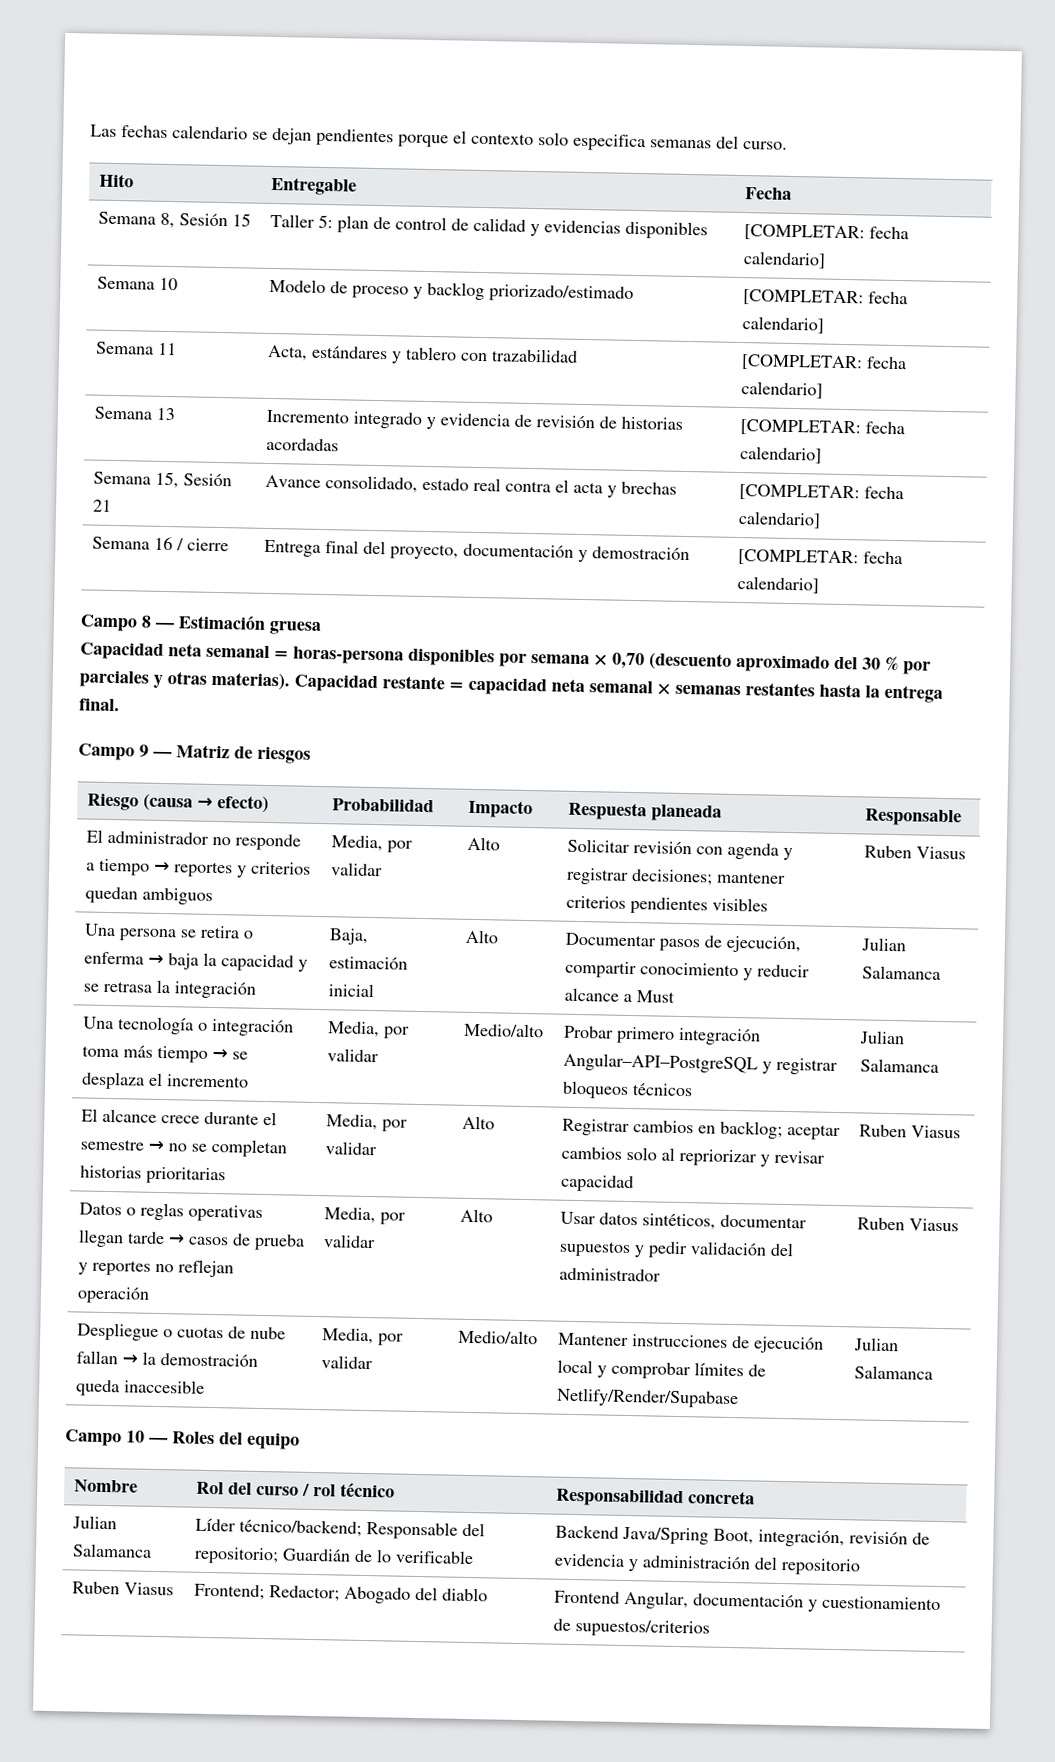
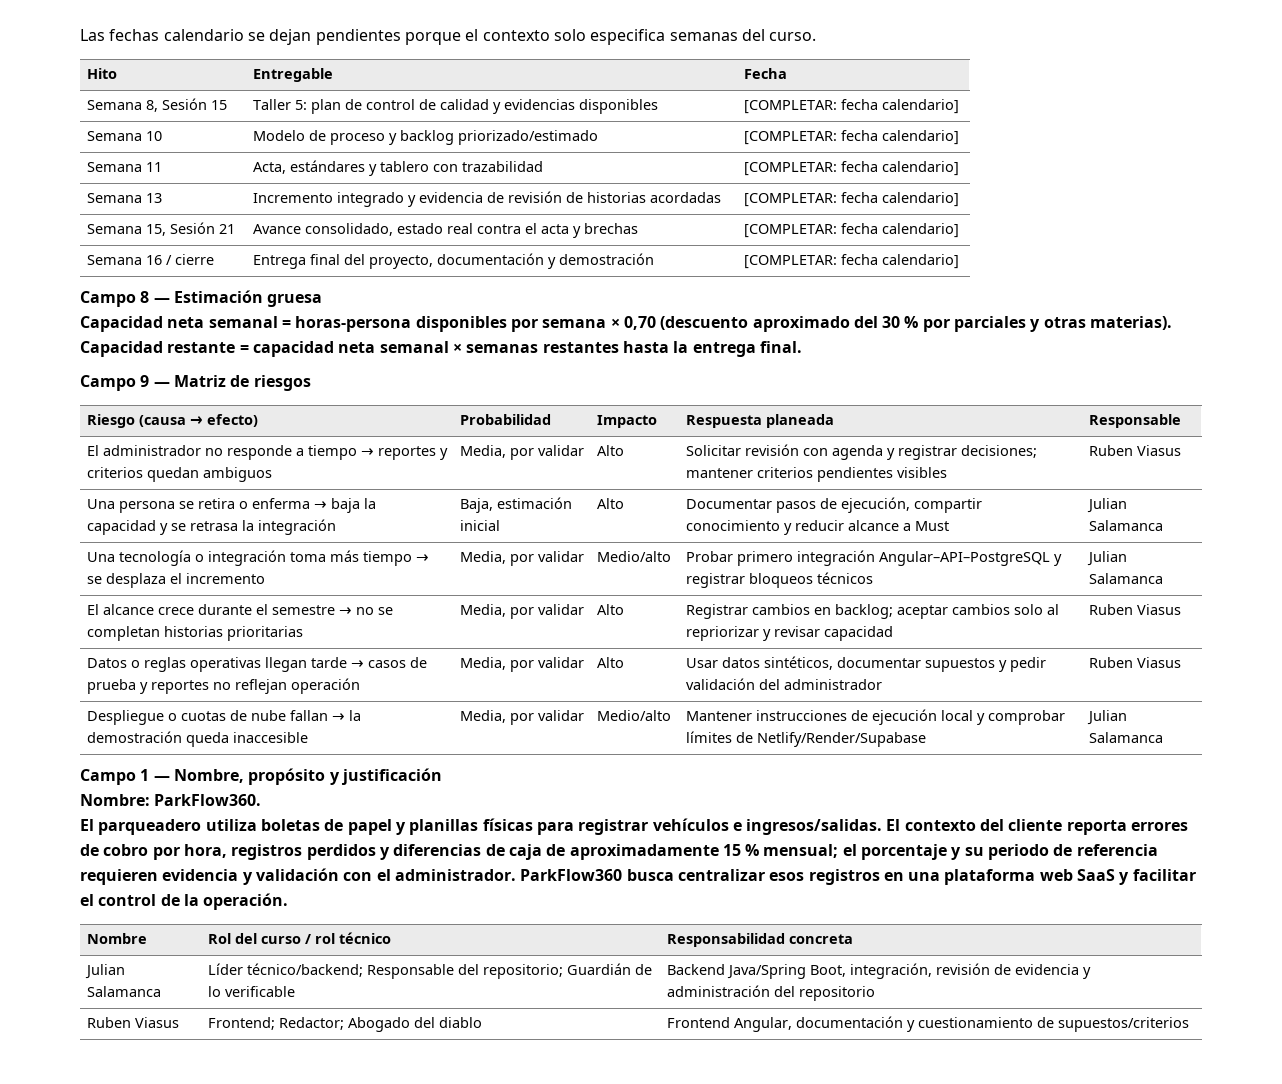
- Campo 10 — Roles del equipo
+ Campo 1 — Nombre, propósito y justificación
+ Nombre: ParkFlow360.
+ El parqueadero utiliza boletas de papel y planillas físicas para registrar vehículos e ingresos/salidas. El contexto del cliente reporta errores de cobro por hora, registros perdidos y diferencias de caja de aproximadamente 15 % mensual; el porcentaje y su periodo de referencia requieren evidencia y validación con el administrador. ParkFlow360 busca centralizar esos registros en una plataforma web SaaS y facilitar el control de la operación.

